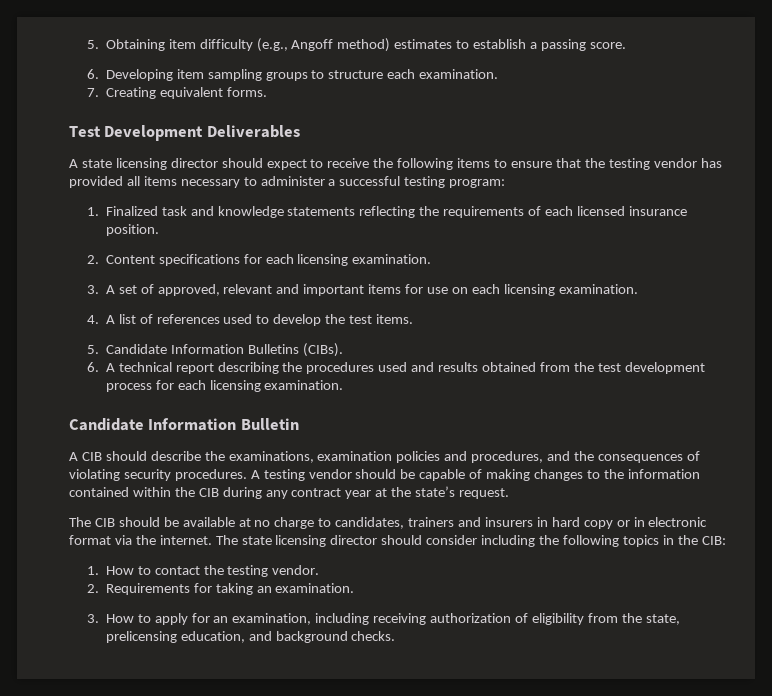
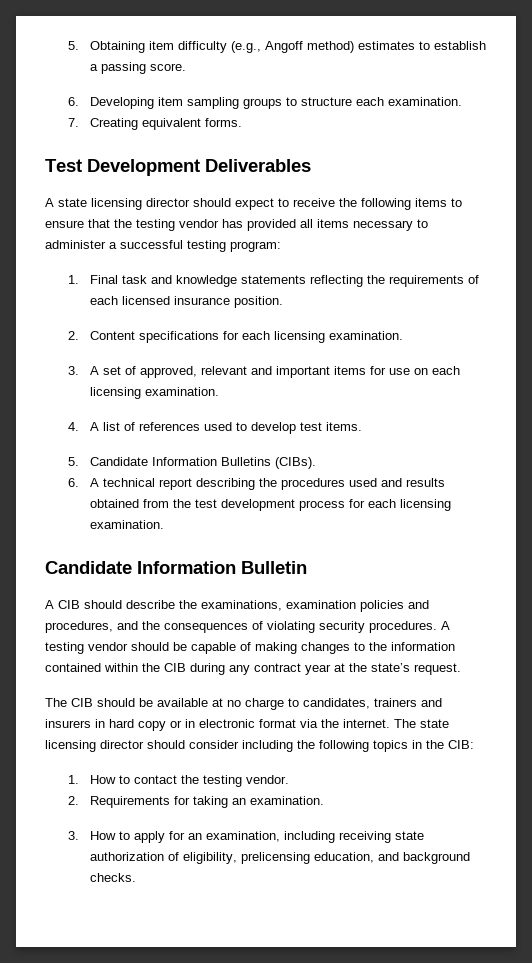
- 1. Finalized task and knowledge statements reflecting the requirements of each licensed insurance position.
+ 1. Final task and knowledge statements reflecting the requirements of each licensed insurance position.
- 4. A list of references used to develop the test items.
+ 4. A list of references used to develop test items.
- 3. How to apply for an examination, including receiving authorization of eligibility from the state, prelicensing education, and background checks.
+ 3. How to apply for an examination, including receiving state authorization of eligibility, prelicensing education, and background checks.

